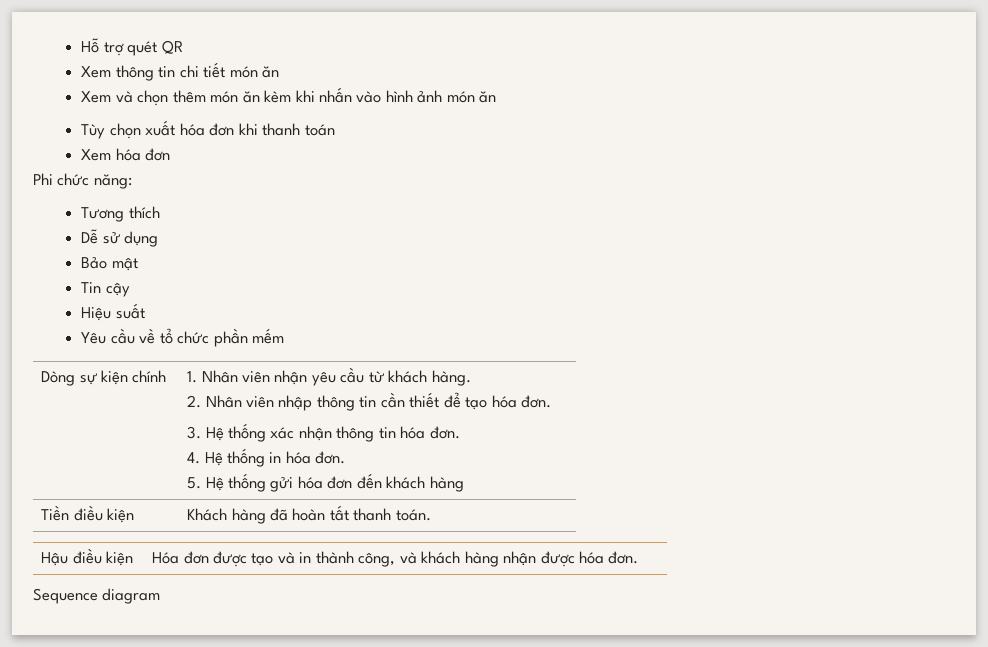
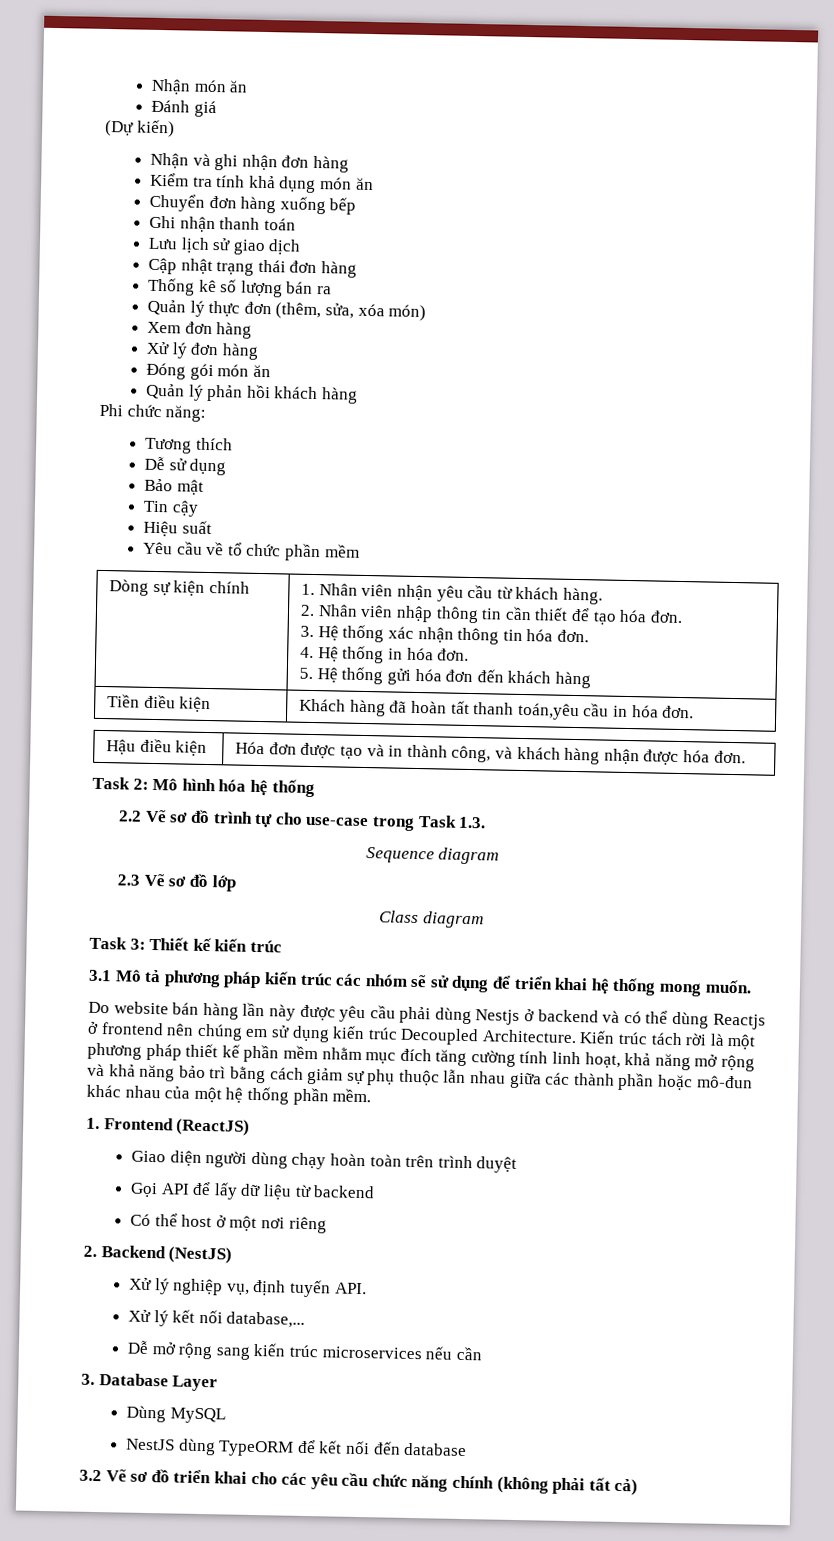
- Hỗ trợ quét QR
- Xem thông tin chi tiết món ăn
- Xem và chọn thêm món ăn kèm khi nhấn vào hình ảnh món ăn
- Tùy chọn xuất hóa đơn khi thanh toán
- Xem hóa đơn
+ Nhận món ăn
+ Đánh giá
+ (Dự kiến)
+ Nhận và ghi nhận đơn hàng
+ Kiểm tra tính khả dụng món ăn
+ Chuyển đơn hàng xuống bếp
+ Ghi nhận thanh toán
+ Lưu lịch sử giao dịch
+ Cập nhật trạng thái đơn hàng
+ Thống kê số lượng bán ra
+ Quản lý thực đơn (thêm, sửa, xóa món)
+ Xem đơn hàng
+ Xử lý đơn hàng
+ Đóng gói món ăn
+ Quản lý phản hồi khách hàng
- Yêu cầu về tổ chức phần mếm
+ Yêu cầu về tổ chức phần mềm
- Tiền điều kiện | Khách hàng đã hoàn tất thanh toán.
+ Tiền điều kiện | Khách hàng đã hoàn tất thanh toán,yêu cầu in hóa đơn.
+ Task 2: Mô hình hóa hệ thống
+ 2.2 Vẽ sơ đồ trình tự cho use-case trong Task 1.3.
  Sequence diagram
+ 2.3 Vẽ sơ đồ lớp
+ Class diagram
+ Task 3: Thiết kế kiến trúc
+ 3.1 Mô tả phương pháp kiến trúc các nhóm sẽ sử dụng để triển khai hệ thống mong muốn.
+ Do website bán hàng lần này được yêu cầu phải dùng Nestjs ở backend và có thể dùng Reactjs ở frontend nên chúng em sử dụng kiến trúc Decoupled Architecture. Kiến trúc tách rời là một phương pháp thiết kế phần mềm nhằm mục đích tăng cường tính linh hoạt, khả năng mở rộng và khả năng bảo trì bằng cách giảm sự phụ thuộc lẫn nhau giữa các thành phần hoặc mô-đun khác nhau của một hệ thống phần mềm.
+ 1. Frontend (ReactJS)
+ Giao diện người dùng chạy hoàn toàn trên trình duyệt
+ Gọi API để lấy dữ liệu từ backend
+ Có thể host ở một nơi riêng
+ 2. Backend (NestJS)
+ Xử lý nghiệp vụ, định tuyến API.
+ Xử lý kết nối database,...
+ Dễ mở rộng sang kiến trúc microservices nếu cần
+ 3. Database Layer
+ Dùng MySQL
+ NestJS dùng TypeORM để kết nối đến database
+ 3.2 Vẽ sơ đồ triển khai cho các yêu cầu chức năng chính (không phải tất cả)

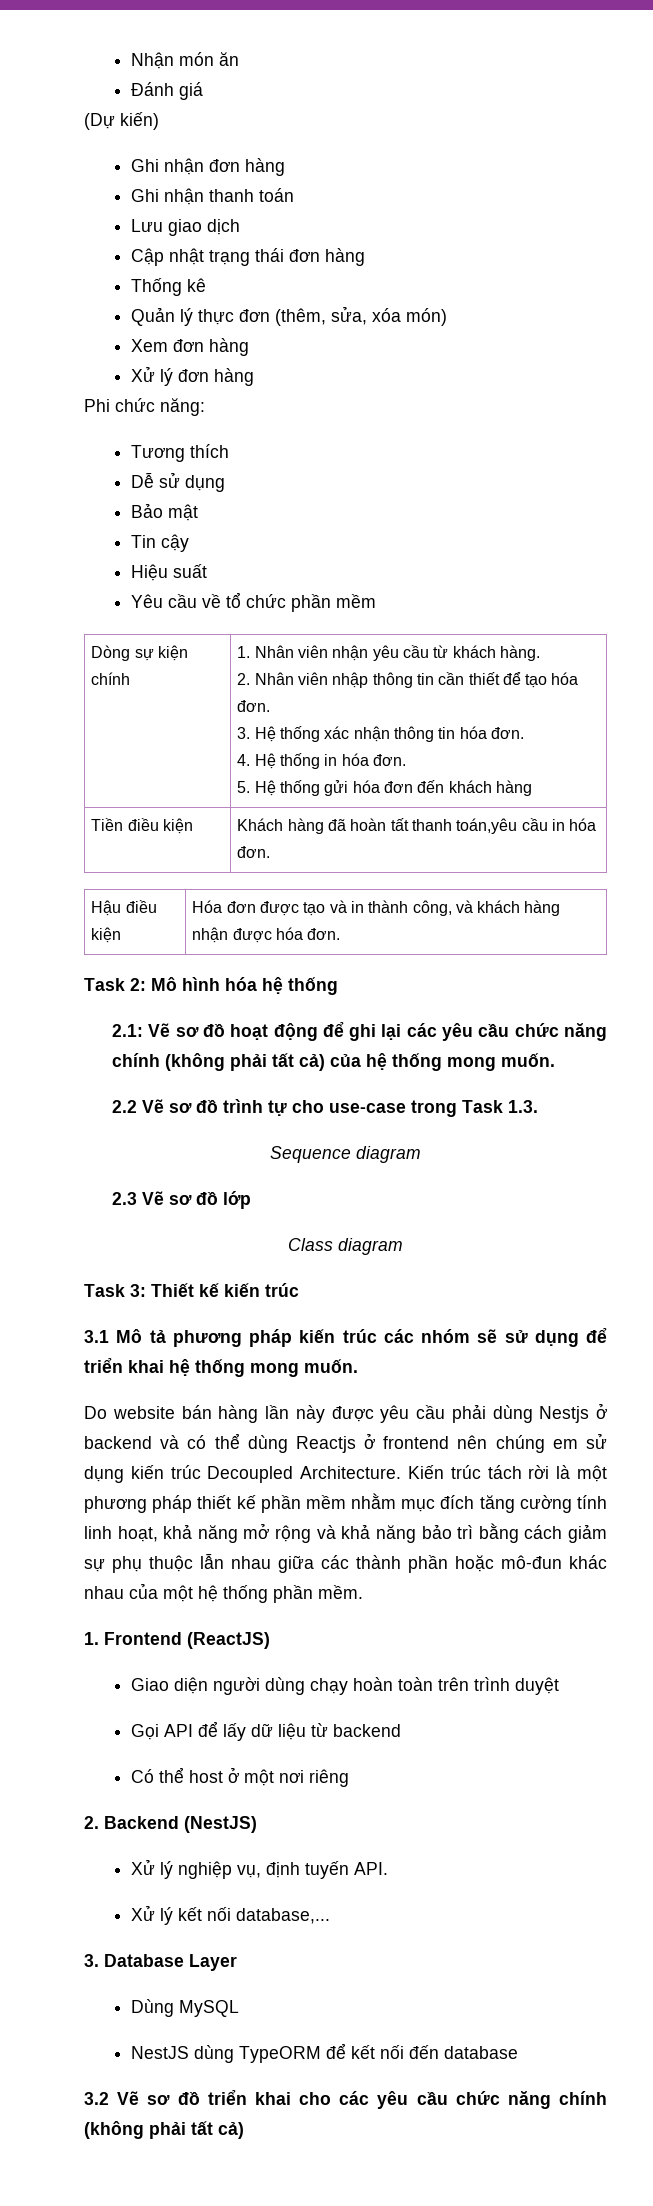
- Nhận và ghi nhận đơn hàng
+ Ghi nhận đơn hàng
- Kiểm tra tính khả dụng món ăn
- Chuyển đơn hàng xuống bếp
- Lưu lịch sử giao dịch
+ Lưu giao dịch
- Thống kê số lượng bán ra
+ Thống kê
- Đóng gói món ăn
- Quản lý phản hồi khách hàng
+ 2.1: Vẽ sơ đồ hoạt động để ghi lại các yêu cầu chức năng chính (không phải tất cả) của hệ thống mong muốn.
- Dễ mở rộng sang kiến trúc microservices nếu cần

